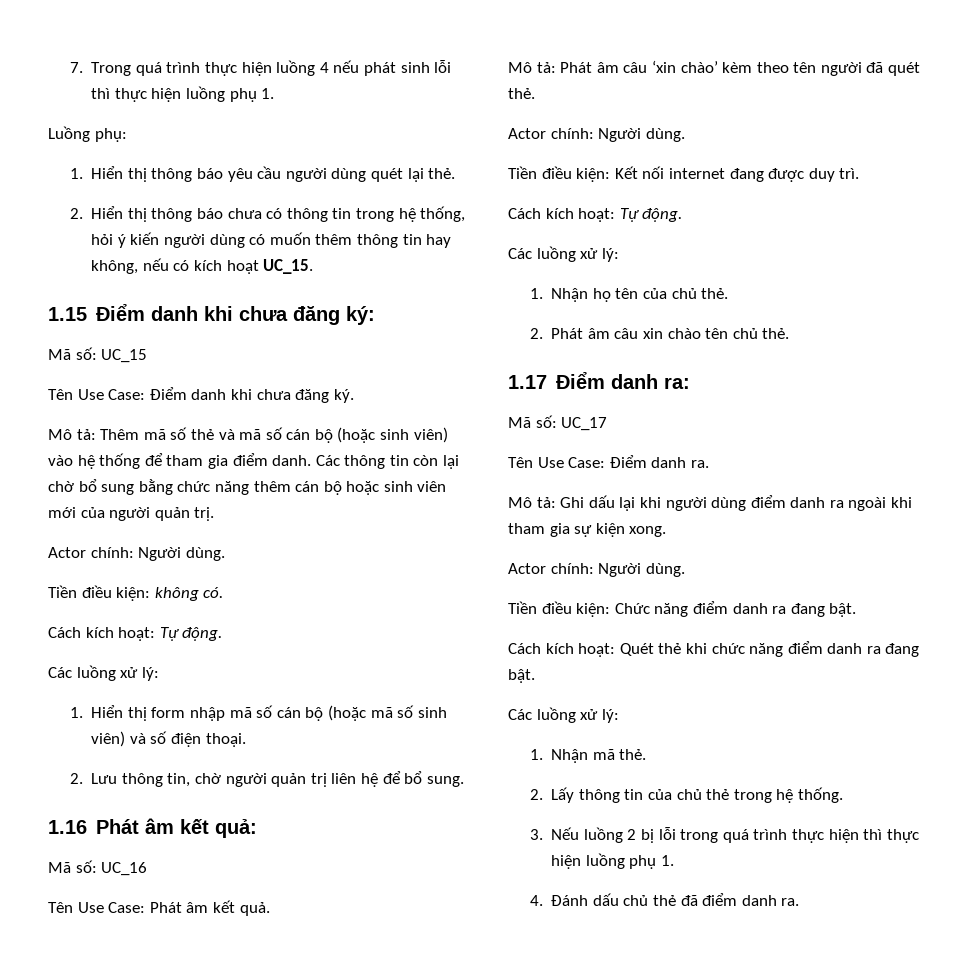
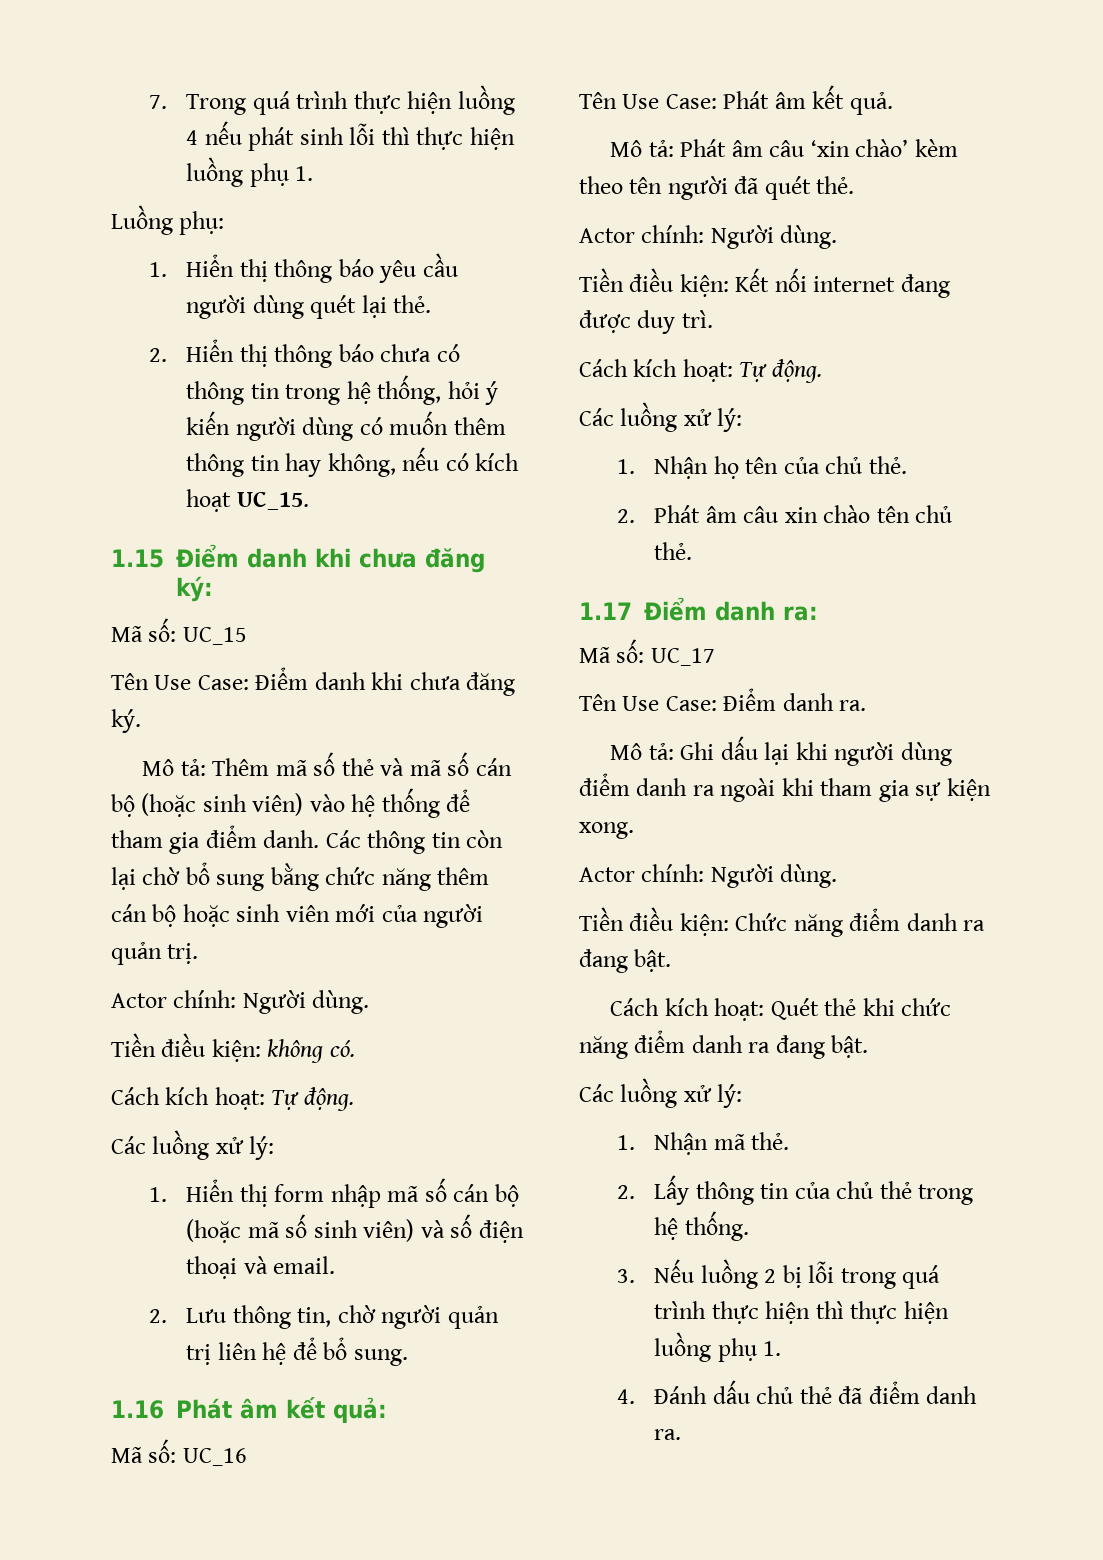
- 1. Hiển thị form nhập mã số cán bộ (hoặc mã số sinh viên) và số điện thoại.
+ 1. Hiển thị form nhập mã số cán bộ (hoặc mã số sinh viên) và số điện thoại và email.

